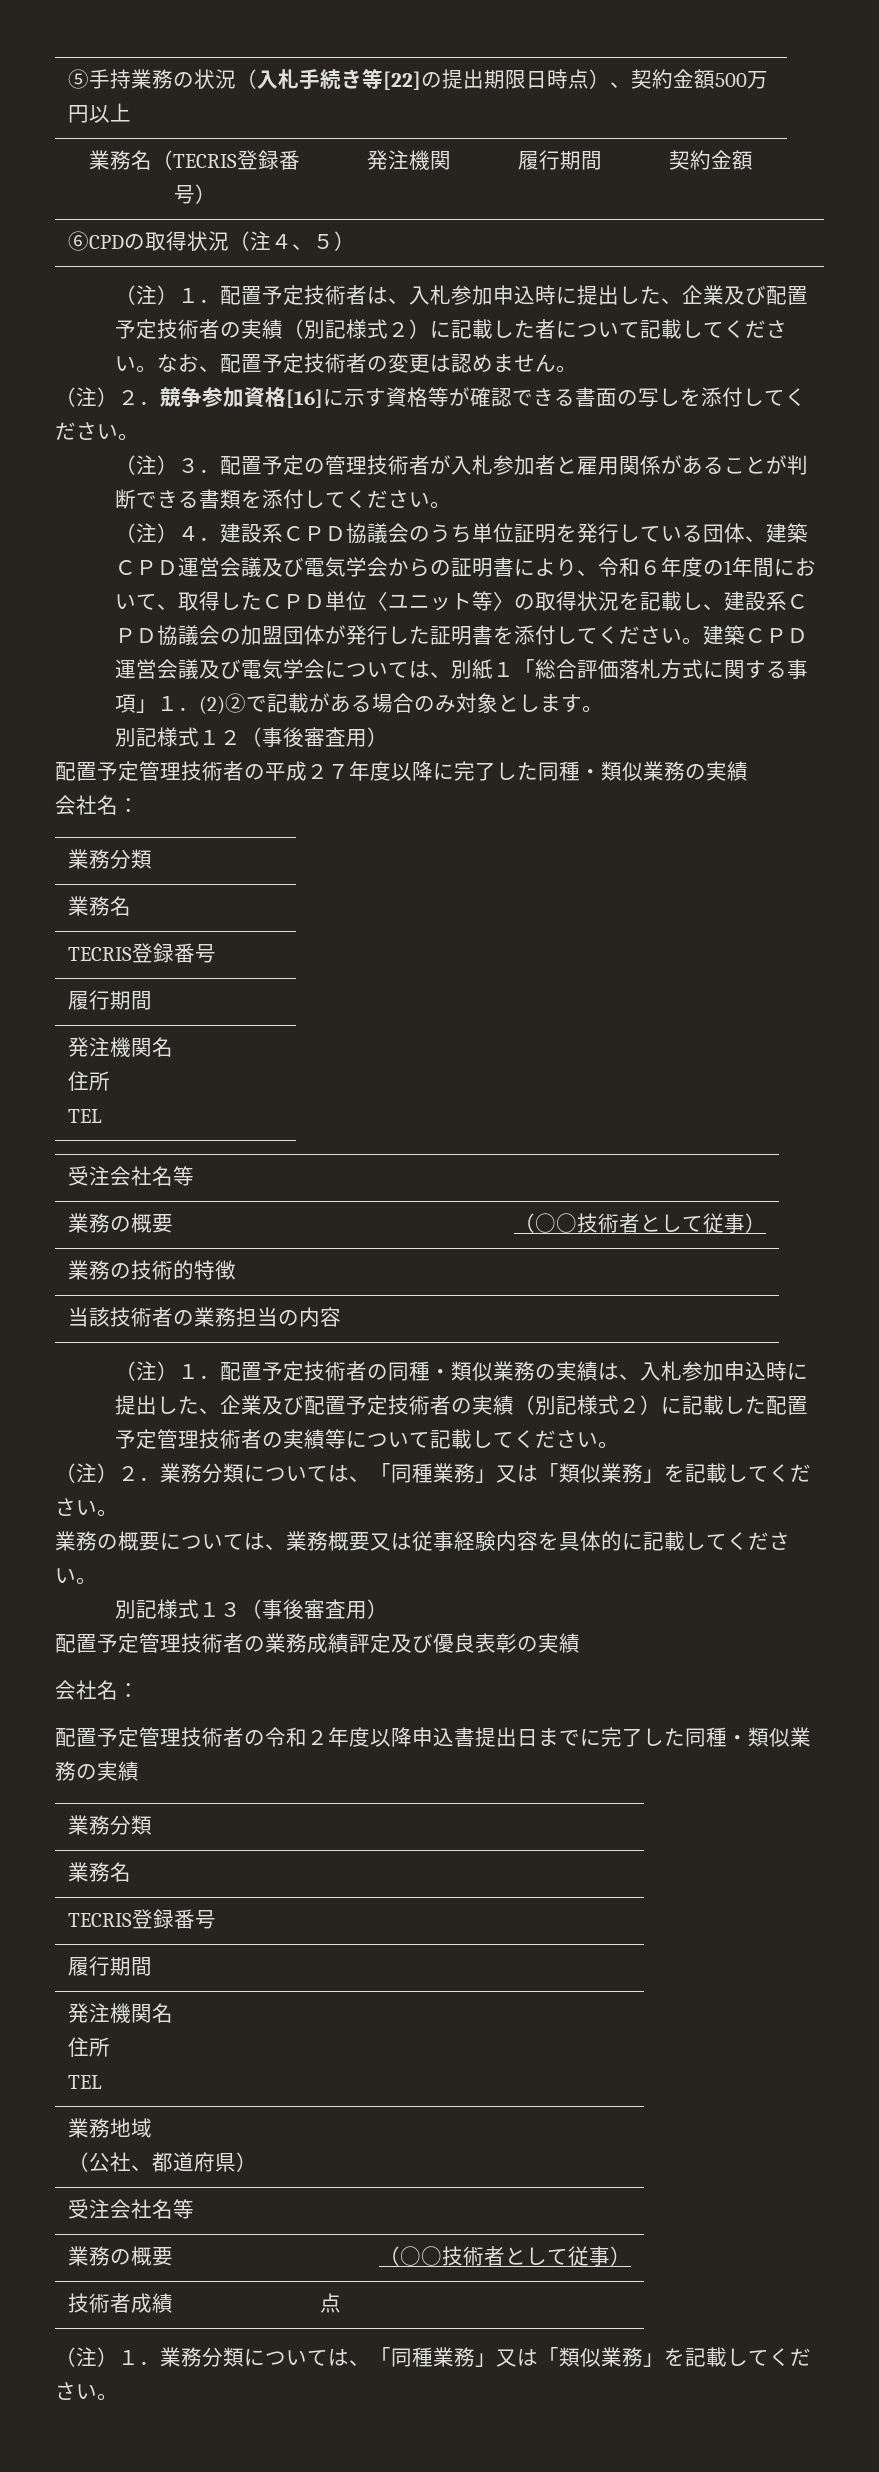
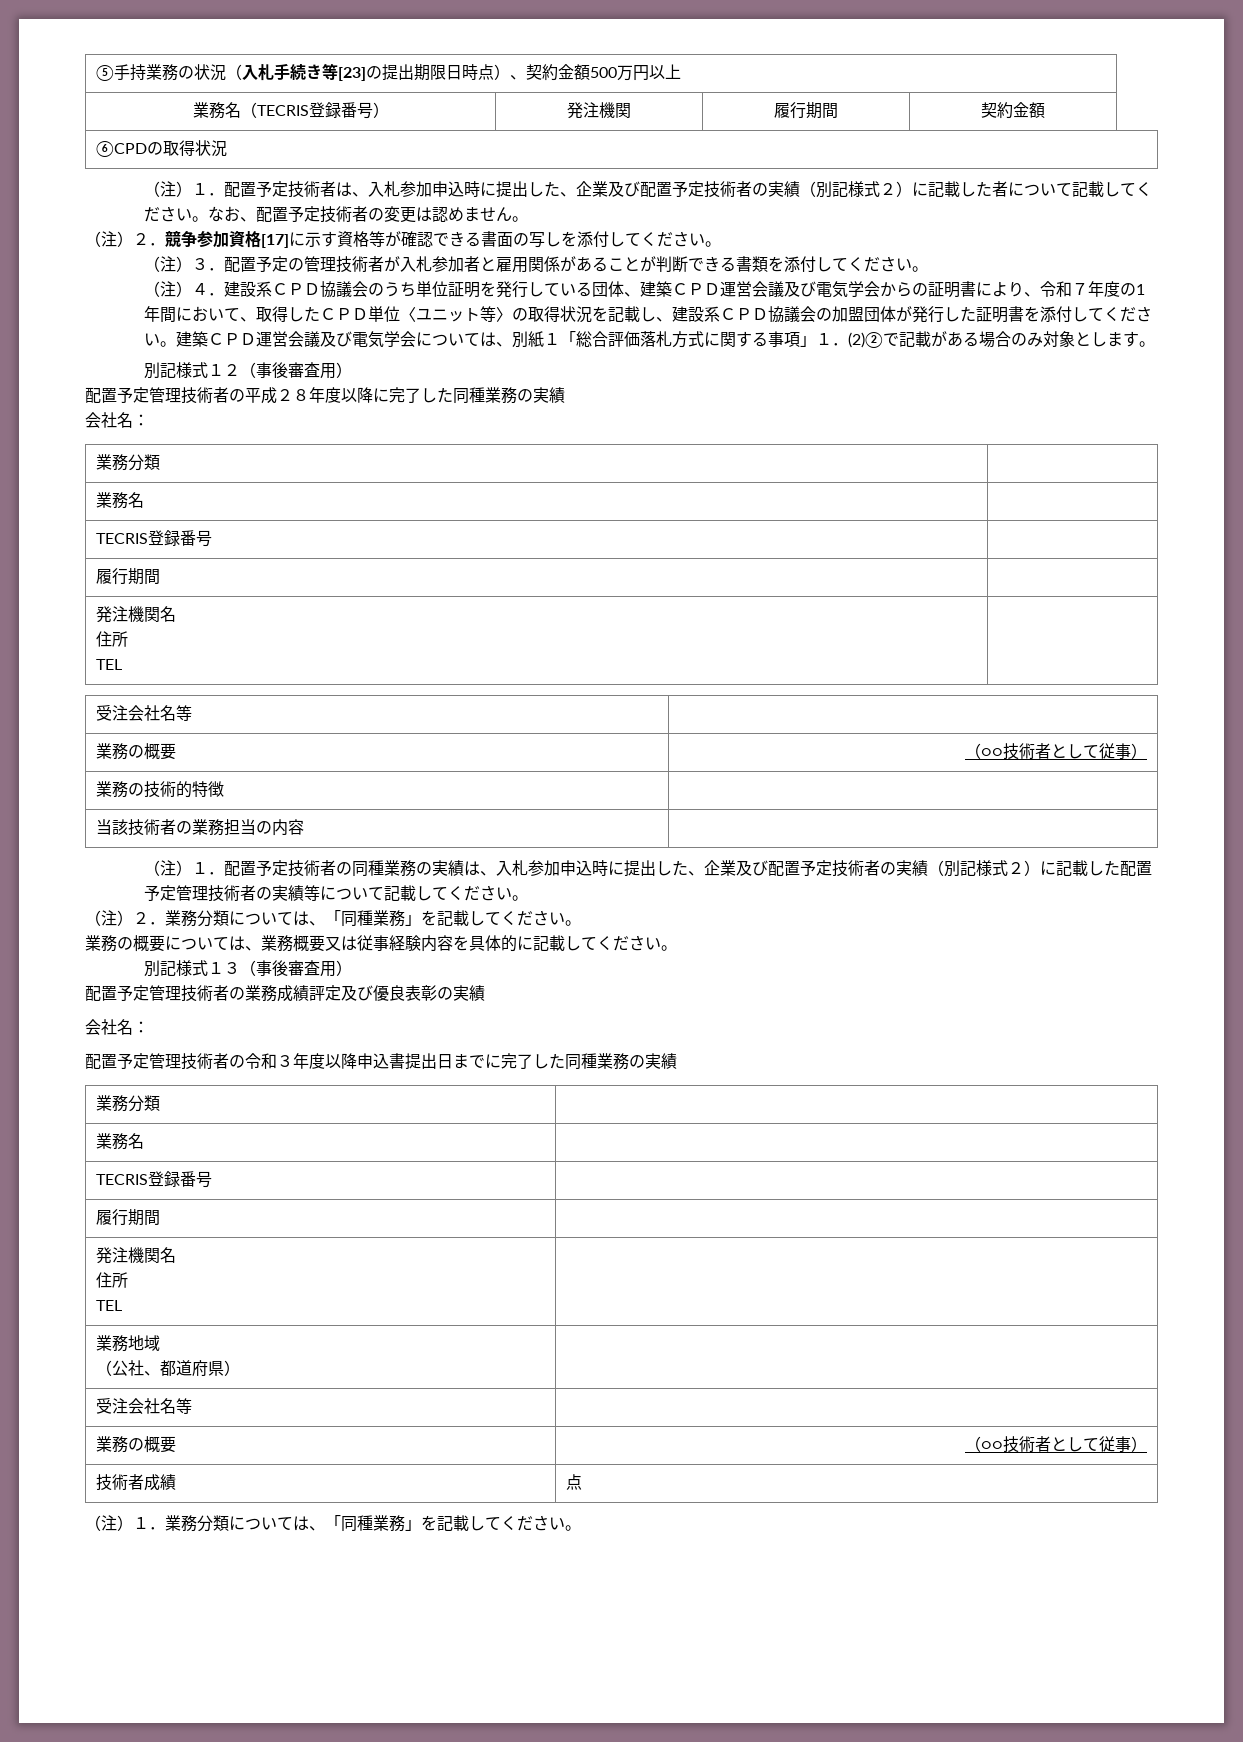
- ⑤手持業務の状況（入札手続き等[22]の提出期限日時点）、契約金額500万円以上
+ ⑤手持業務の状況（入札手続き等[23]の提出期限日時点）、契約金額500万円以上
- ⑥CPDの取得状況（注４、５）
+ ⑥CPDの取得状況
- （注）２．競争参加資格[16]に示す資格等が確認できる書面の写しを添付してください。
+ （注）２．競争参加資格[17]に示す資格等が確認できる書面の写しを添付してください。
- （注）４．建設系ＣＰＤ協議会のうち単位証明を発行している団体、建築ＣＰＤ運営会議及び電気学会からの証明書により、令和６年度の1年間において、取得したＣＰＤ単位〈ユニット等〉の取得状況を記載し、建設系ＣＰＤ協議会の加盟団体が発行した証明書を添付してください。
+ （注）４．建設系ＣＰＤ協議会のうち単位証明を発行している団体、建築ＣＰＤ運営会議及び電気学会からの証明書により、令和７年度の1年間において、取得したＣＰＤ単位〈ユニット等〉の取得状況を記載し、建設系ＣＰＤ協議会の加盟団体が発行した証明書を添付してください。
- 配置予定管理技術者の平成２７年度以降に完了した同種・類似業務の実績
+ 配置予定管理技術者の平成２８年度以降に完了した同種業務の実績
- （注）１．配置予定技術者の同種・類似業務の実績は、入札参加申込時に提出した、企業及び配置予定技術者の実績（別記様式２）に記載した配置予定管理技術者の実績等について記載してください。
+ （注）１．配置予定技術者の同種業務の実績は、入札参加申込時に提出した、企業及び配置予定技術者の実績（別記様式２）に記載した配置予定管理技術者の実績等について記載してください。
- （注）２．業務分類については、「同種業務」又は「類似業務」を記載してください。
+ （注）２．業務分類については、「同種業務」を記載してください。
- 配置予定管理技術者の令和２年度以降申込書提出日までに完了した同種・類似業務の実績
+ 配置予定管理技術者の令和３年度以降申込書提出日までに完了した同種業務の実績
- （注）１．業務分類については、「同種業務」又は「類似業務」を記載してください。
+ （注）１．業務分類については、「同種業務」を記載してください。

